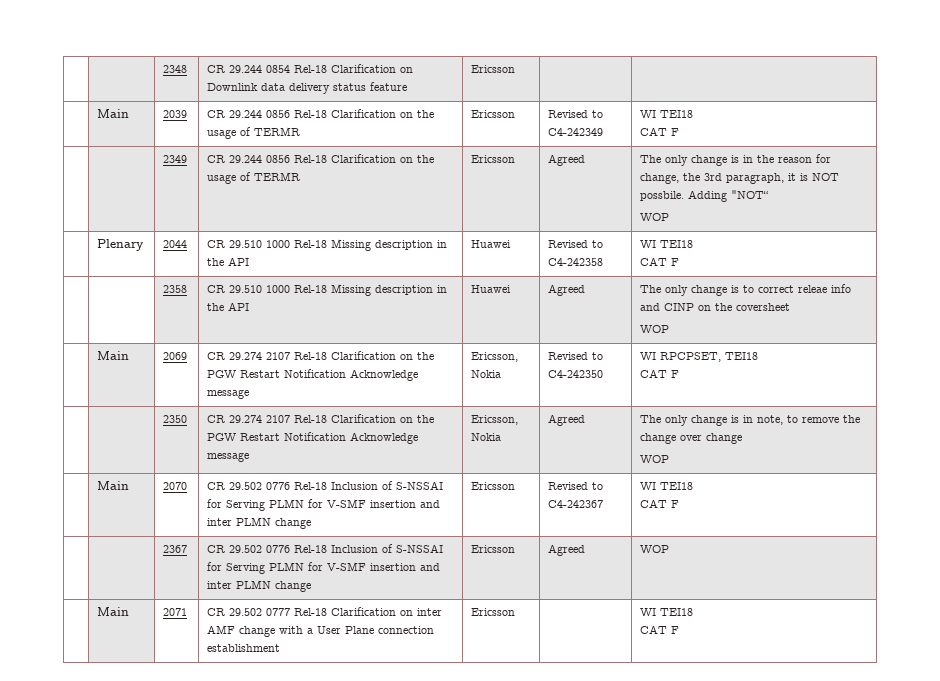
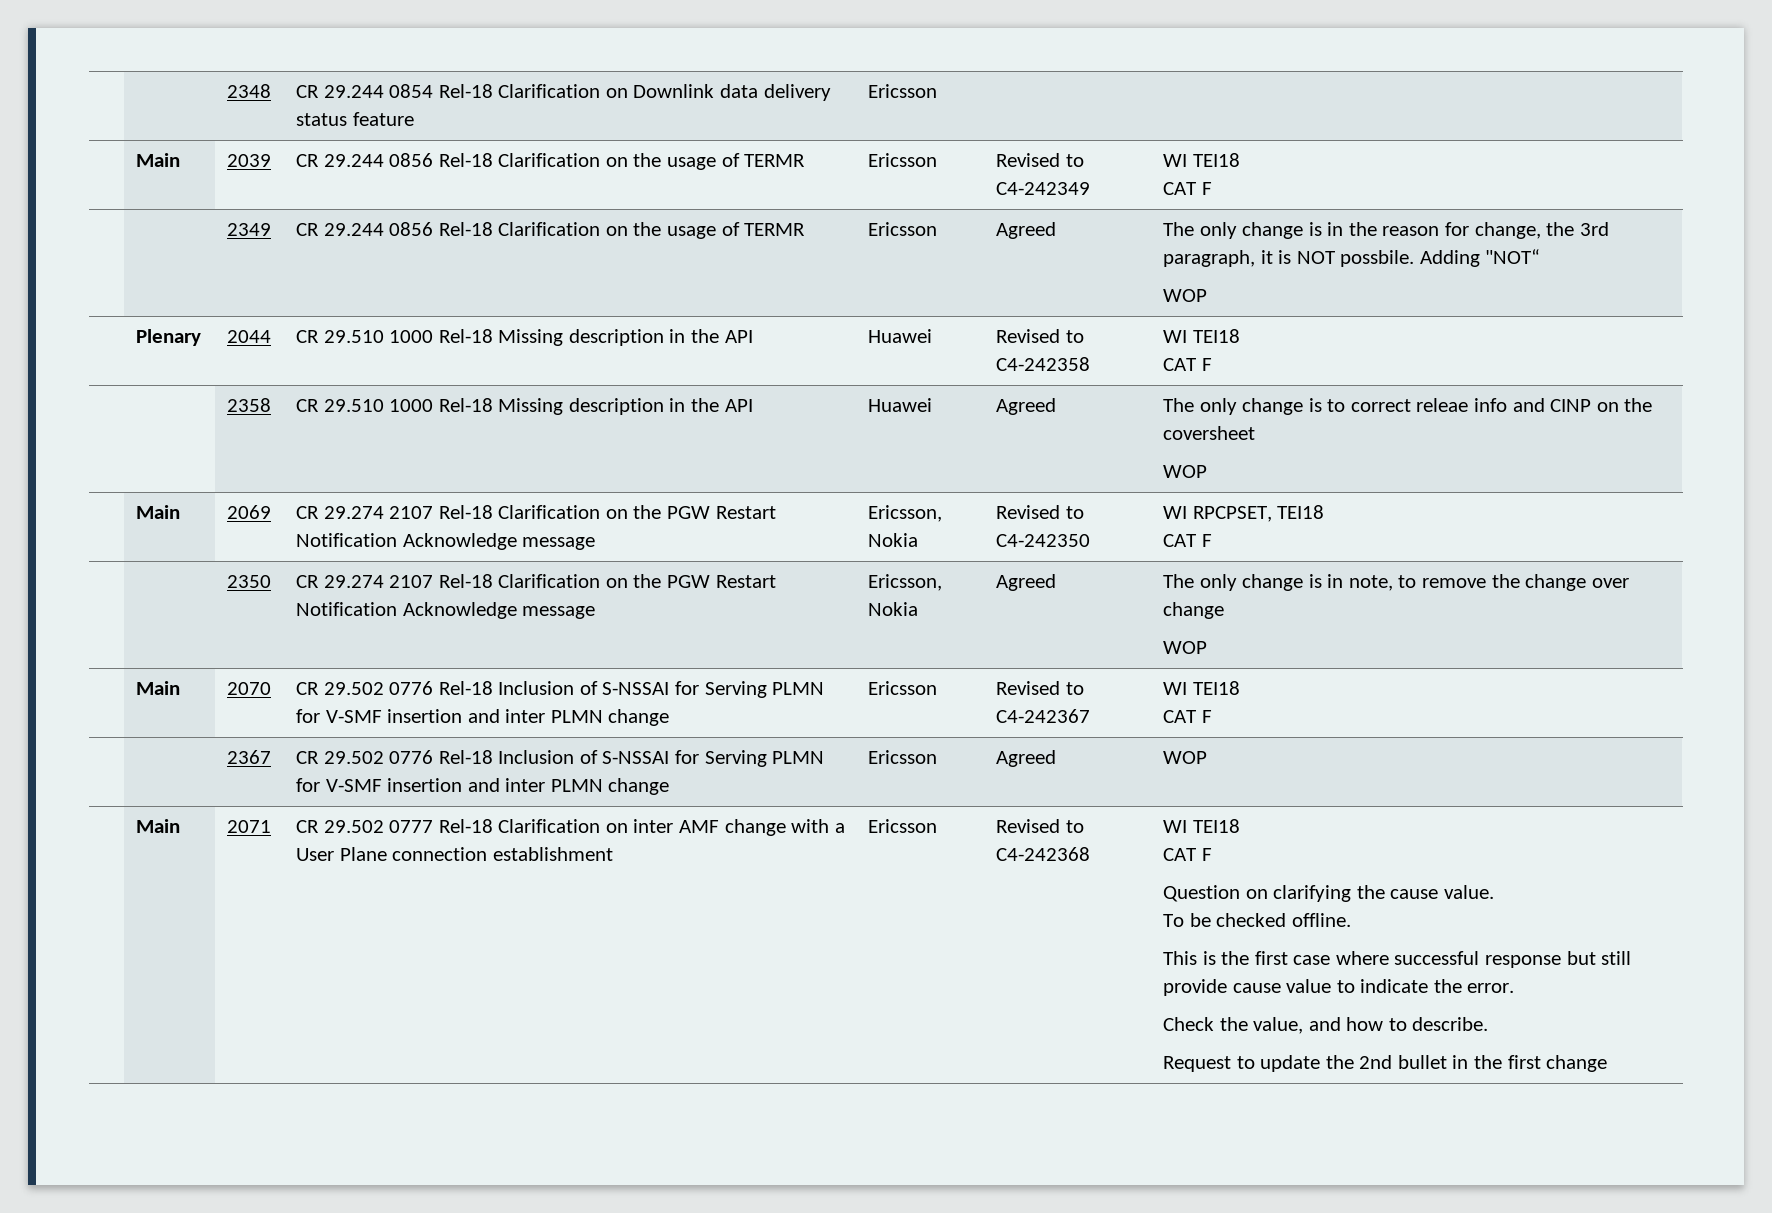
- Ericsson | | WI TEI18
+ Ericsson | Revised to C4-242368 | WI TEI18
  CAT F
+ Question on clarifying the cause value.
+ To be checked offline.
+ This is the first case where successful response but still provide cause value to indicate the error.
+ Check the value, and how to describe.
+ Request to update the 2nd bullet in the first change

